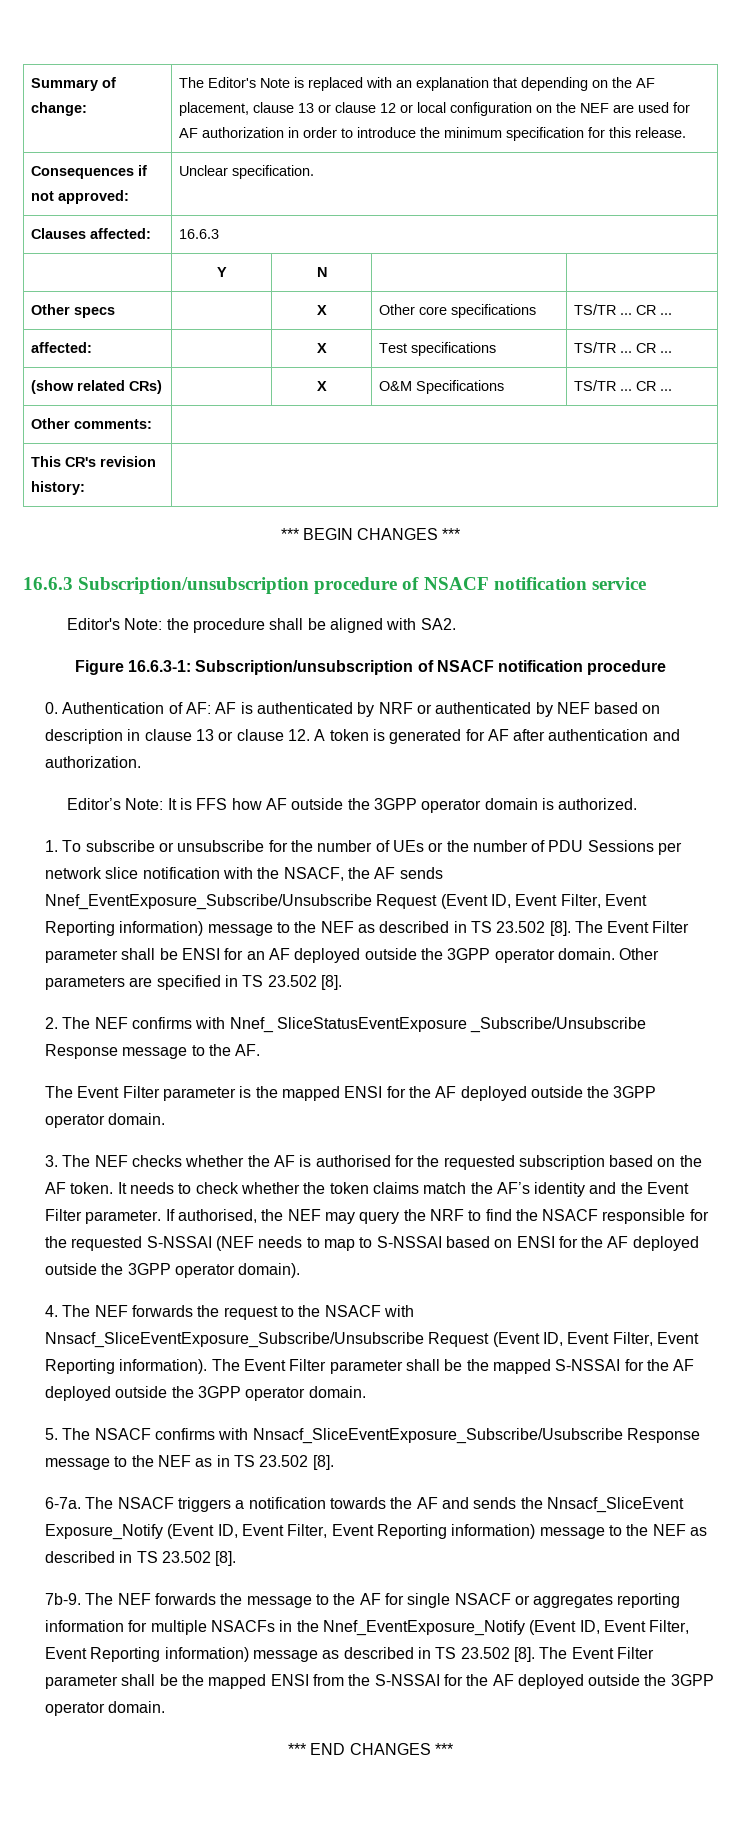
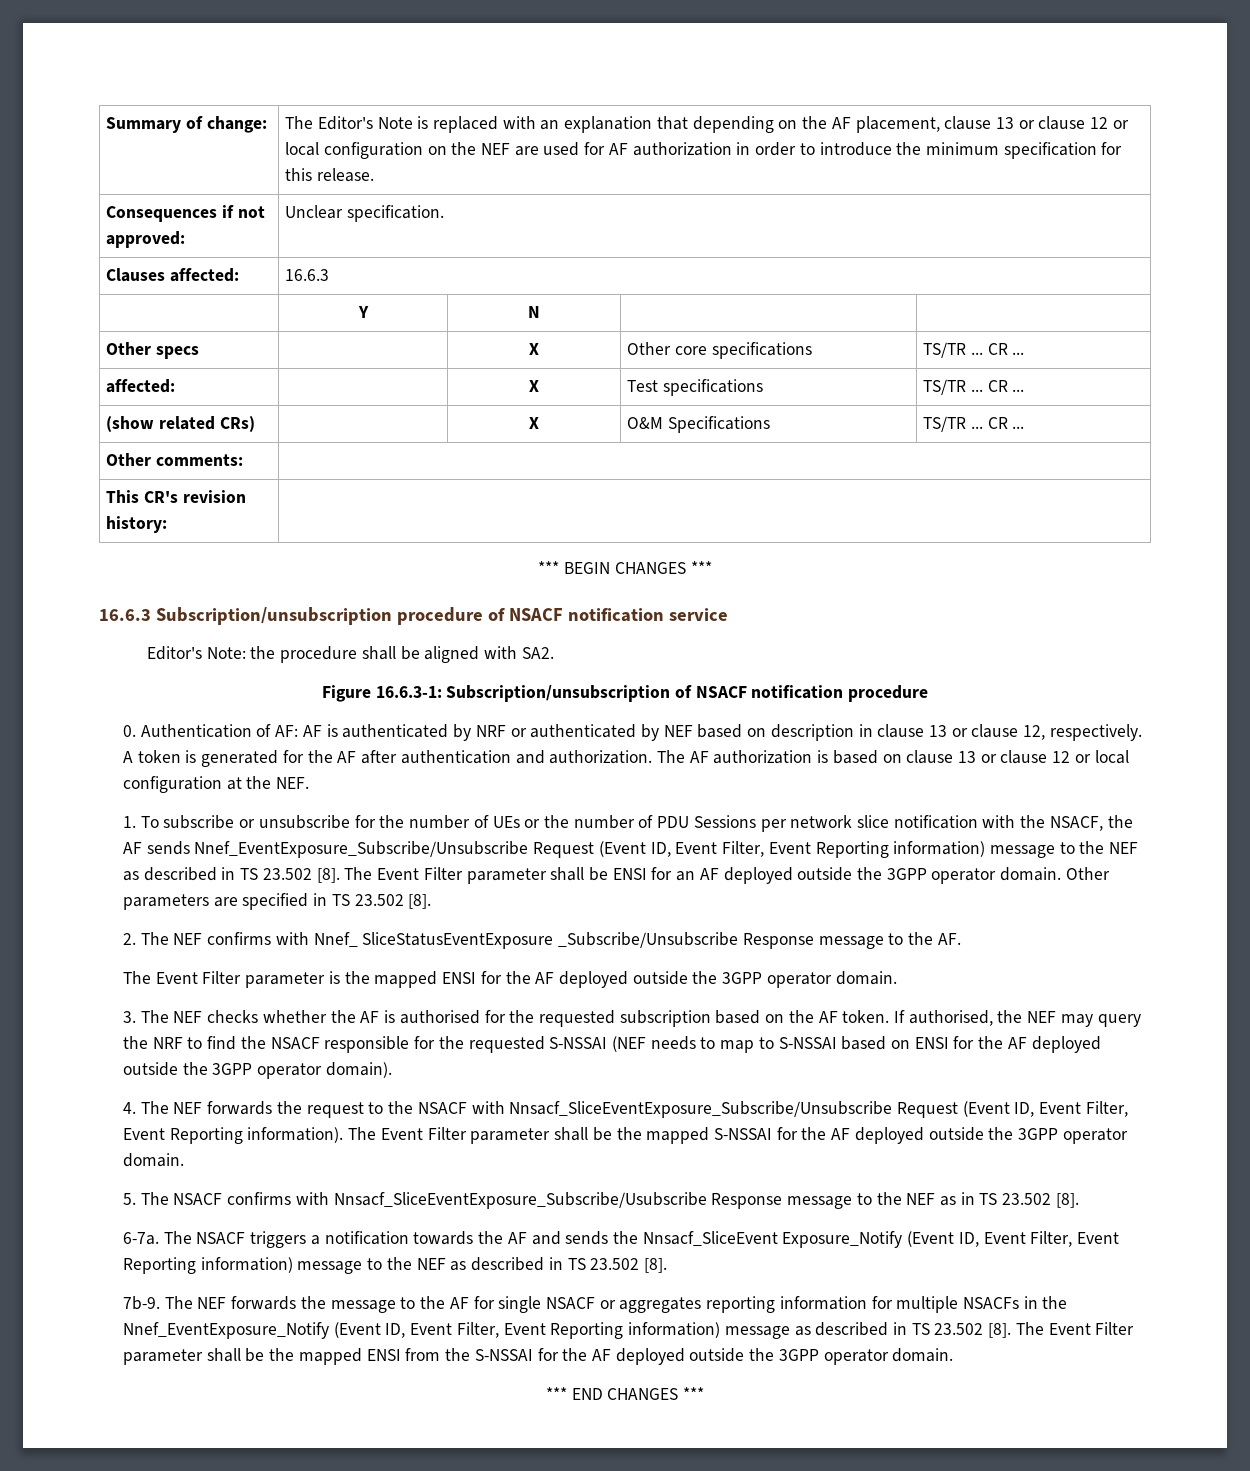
- 0. Authentication of AF: AF is authenticated by NRF or authenticated by NEF based on description in clause 13 or clause 12. A token is generated for AF after authentication and authorization.
- Editor’s Note: It is FFS how AF outside the 3GPP operator domain is authorized.
+ 0. Authentication of AF: AF is authenticated by NRF or authenticated by NEF based on description in clause 13 or clause 12, respectively. A token is generated for the AF after authentication and authorization. The AF authorization is based on clause 13 or clause 12 or local configuration at the NEF.
- It needs to check whether the token claims match the AF’s identity and the Event Filter parameter.

